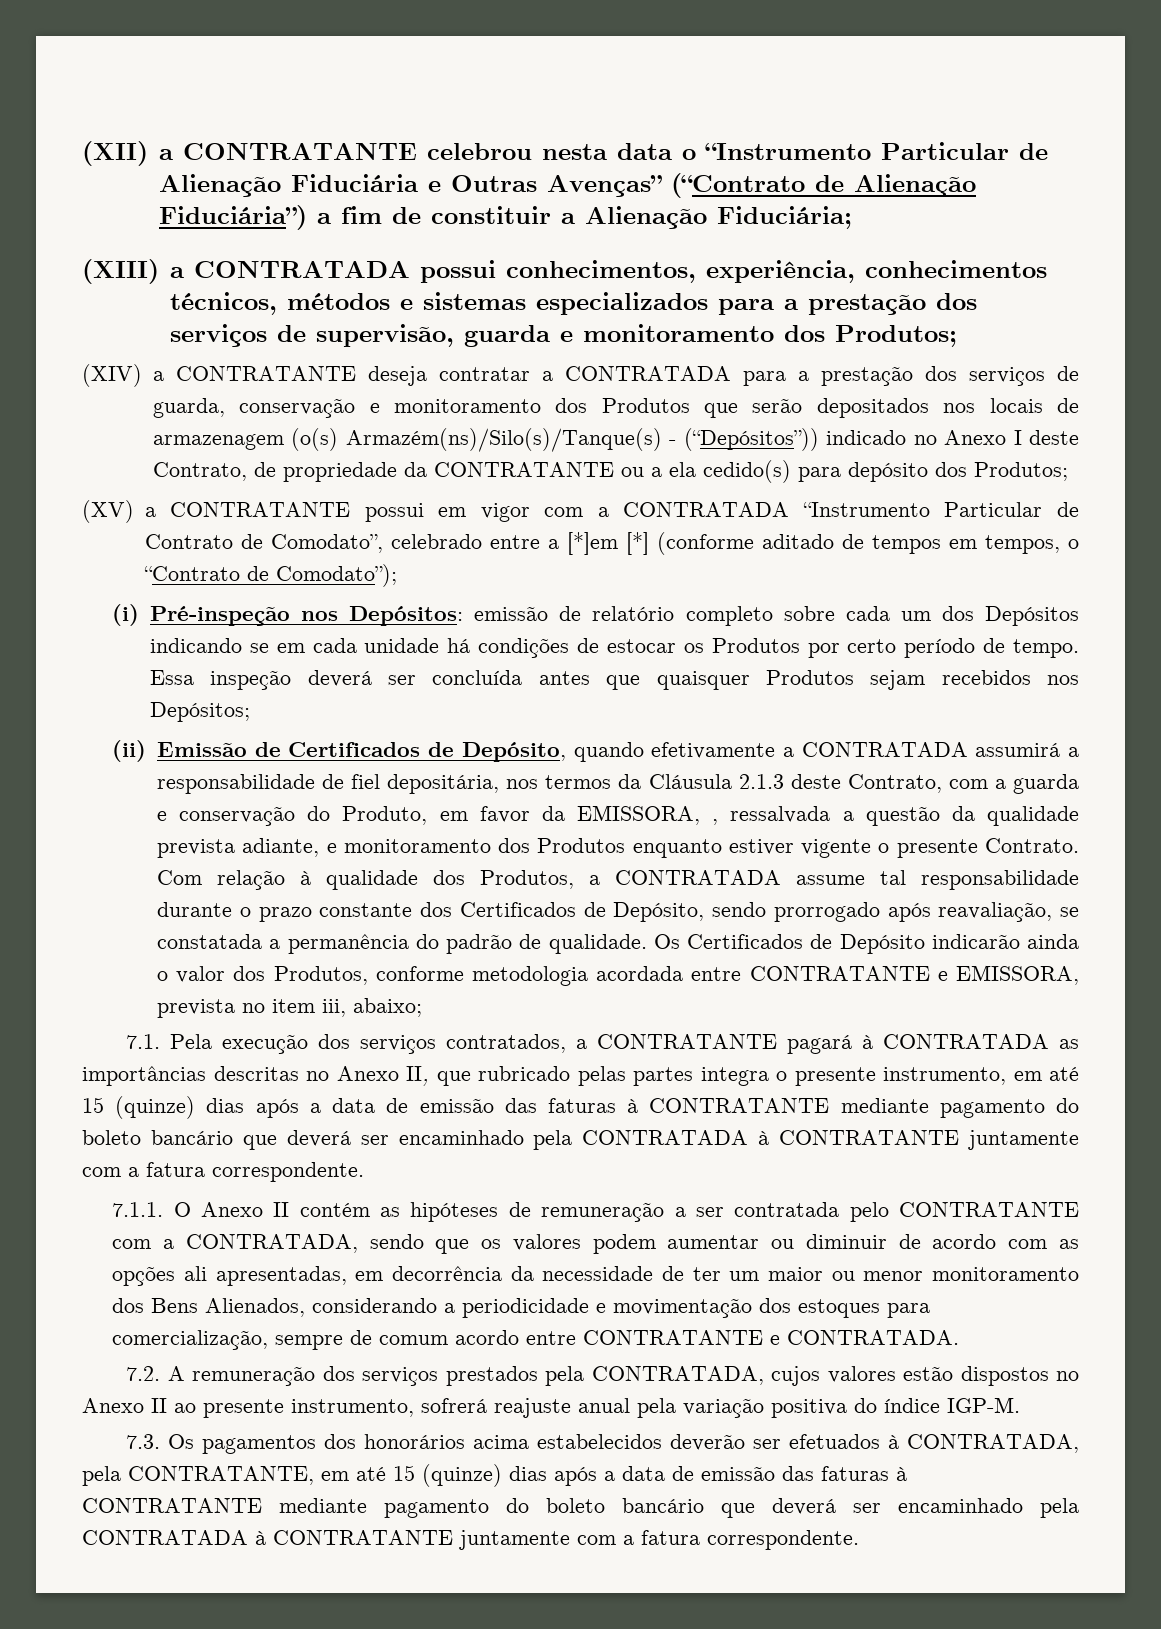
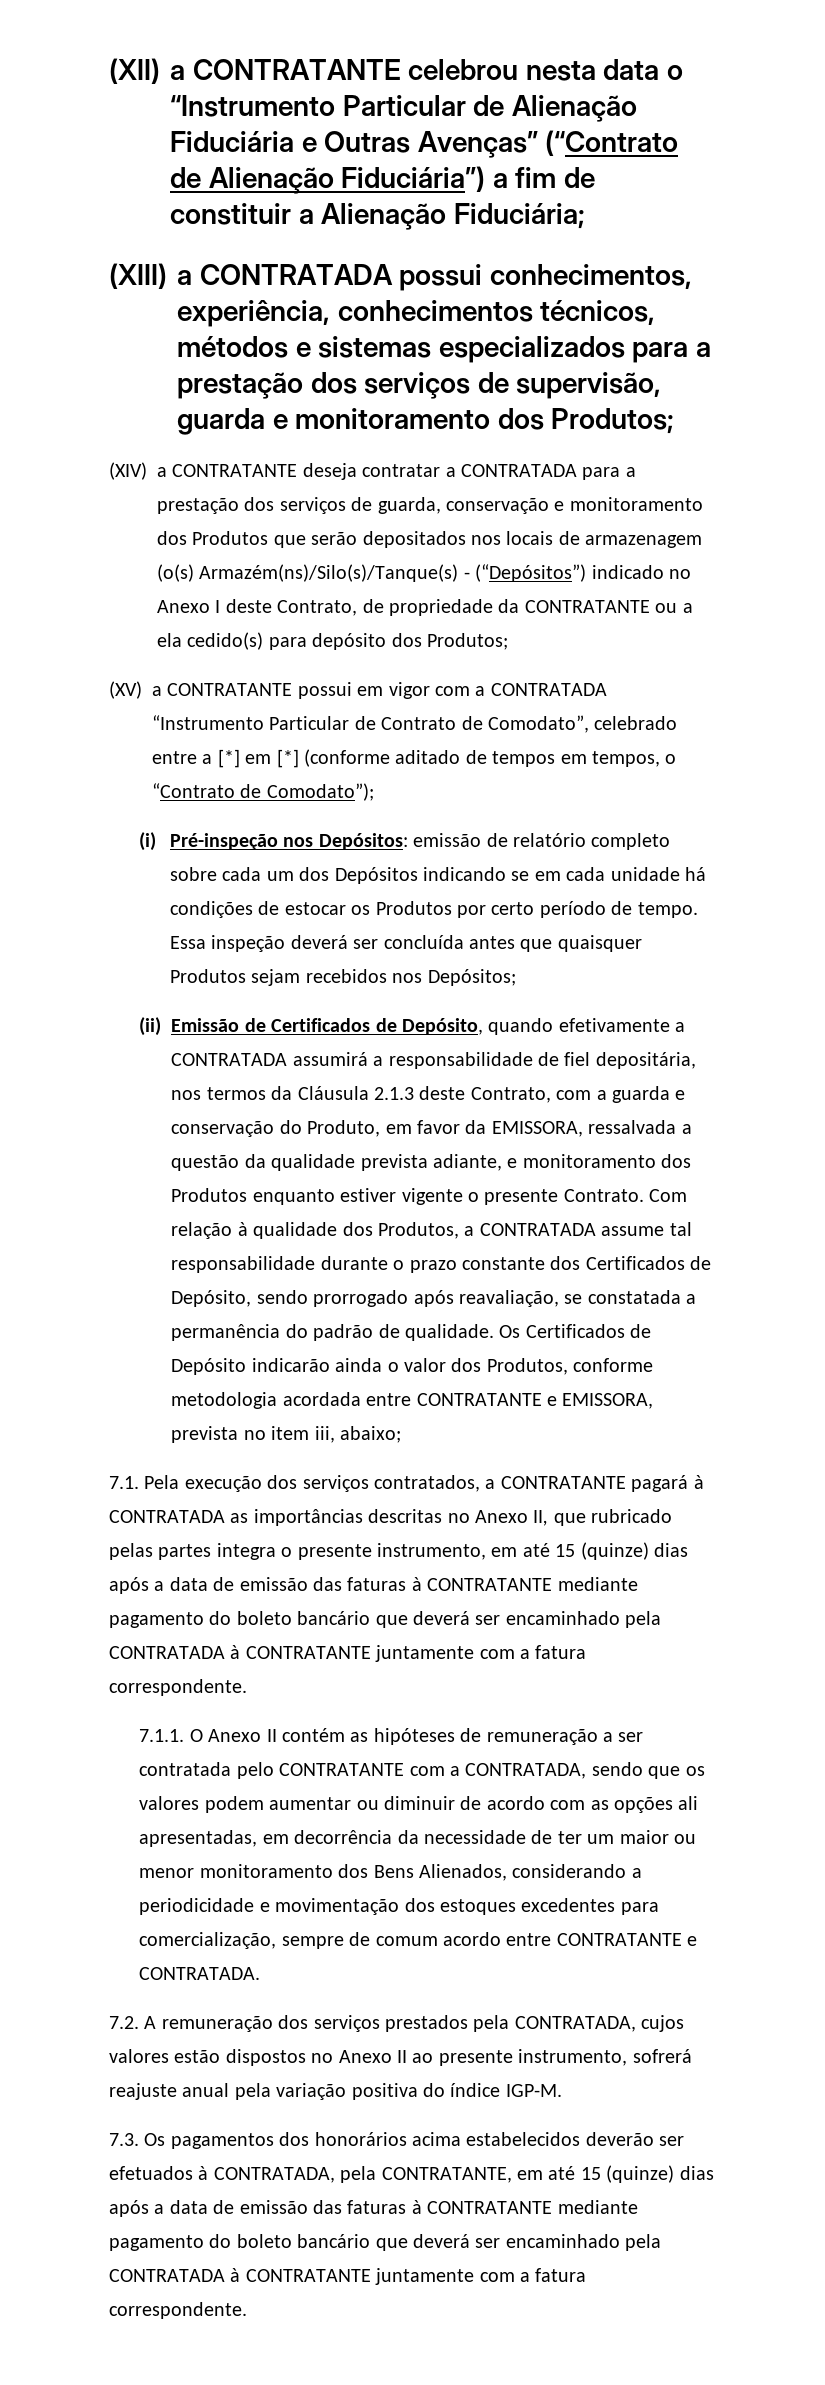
- (XIV) a CONTRATANTE deseja contratar a CONTRATADA para a prestação dos serviços de guarda, conservação e monitoramento dos Produtos que serão depositados nos locais de armazenagem (o(s) Armazém(ns)/Silo(s)/Tanque(s) - (“Depósitos”)) indicado no Anexo I deste Contrato, de propriedade da CONTRATANTE ou a ela cedido(s) para depósito dos Produtos;
+ (XIV) a CONTRATANTE deseja contratar a CONTRATADA para a prestação dos serviços de guarda, conservação e monitoramento dos Produtos que serão depositados nos locais de armazenagem (o(s) Armazém(ns)/Silo(s)/Tanque(s) - (“Depósitos”) indicado no Anexo I deste Contrato, de propriedade da CONTRATANTE ou a ela cedido(s) para depósito dos Produtos;
- (XV) a CONTRATANTE possui em vigor com a CONTRATADA “Instrumento Particular de Contrato de Comodato”, celebrado entre a [*]em [*] (conforme aditado de tempos em tempos, o “Contrato de Comodato”);
+ (XV) a CONTRATANTE possui em vigor com a CONTRATADA “Instrumento Particular de Contrato de Comodato”, celebrado entre a [*] em [*] (conforme aditado de tempos em tempos, o “Contrato de Comodato”);
- (ii) Emissão de Certificados de Depósito, quando efetivamente a CONTRATADA assumirá a responsabilidade de fiel depositária, nos termos da Cláusula 2.1.3 deste Contrato, com a guarda e conservação do Produto, em favor da EMISSORA, , ressalvada a questão da qualidade prevista adiante, e monitoramento dos Produtos enquanto estiver vigente o presente Contrato.
+ (ii) Emissão de Certificados de Depósito, quando efetivamente a CONTRATADA assumirá a responsabilidade de fiel depositária, nos termos da Cláusula 2.1.3 deste Contrato, com a guarda e conservação do Produto, em favor da EMISSORA, ressalvada a questão da qualidade prevista adiante, e monitoramento dos Produtos enquanto estiver vigente o presente Contrato.
- 7.1.1. O Anexo II contém as hipóteses de remuneração a ser contratada pelo CONTRATANTE com a CONTRATADA, sendo que os valores podem aumentar ou diminuir de acordo com as opções ali apresentadas, em decorrência da necessidade de ter um maior ou menor monitoramento dos Bens Alienados, considerando a periodicidade e movimentação dos estoques para comercialização, sempre de comum acordo entre CONTRATANTE e CONTRATADA.
+ 7.1.1. O Anexo II contém as hipóteses de remuneração a ser contratada pelo CONTRATANTE com a CONTRATADA, sendo que os valores podem aumentar ou diminuir de acordo com as opções ali apresentadas, em decorrência da necessidade de ter um maior ou menor monitoramento dos Bens Alienados, considerando a periodicidade e movimentação dos estoques excedentes para comercialização, sempre de comum acordo entre CONTRATANTE e CONTRATADA.

